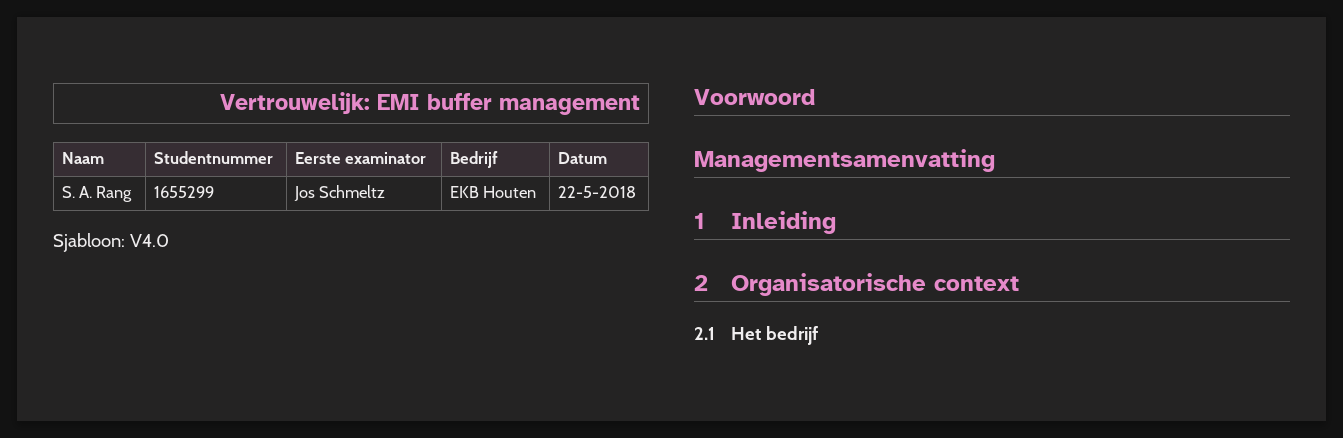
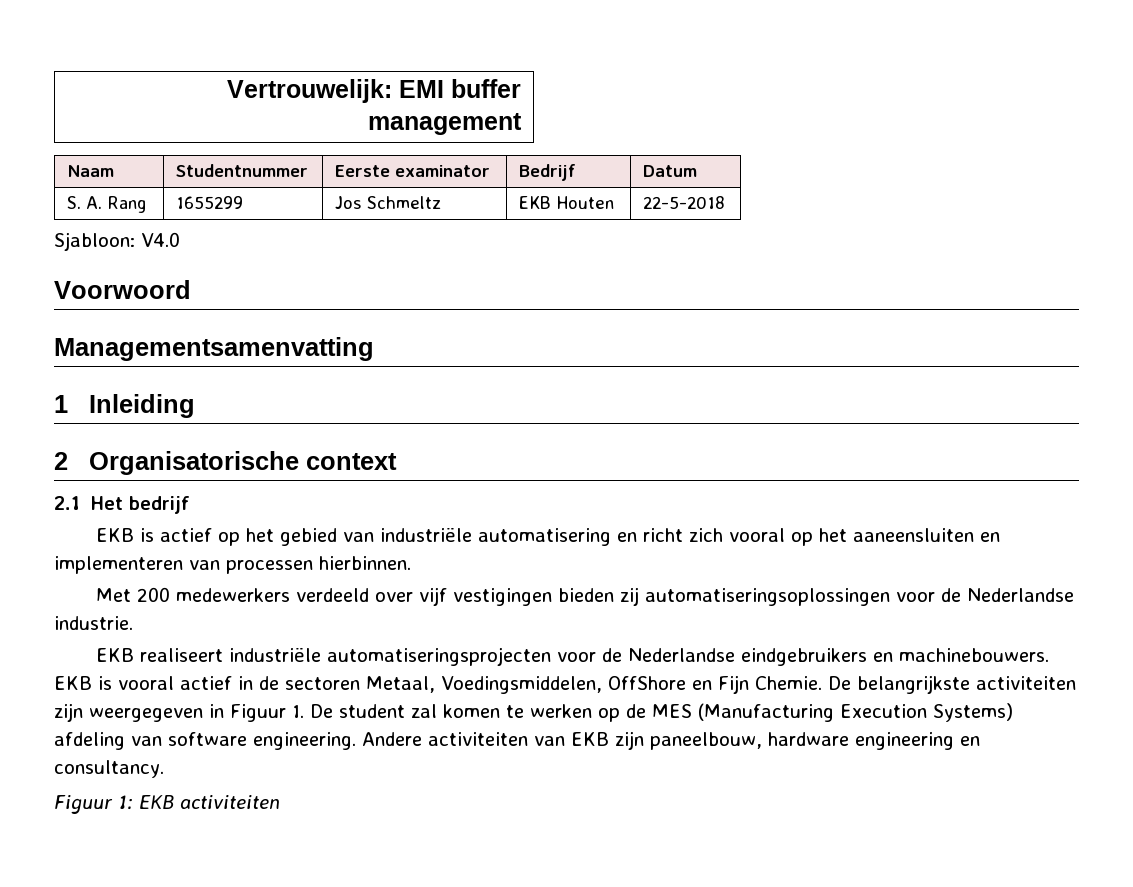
+ EKB is actief op het gebied van industriële automatisering en richt zich vooral op het aaneensluiten en implementeren van processen hierbinnen.
+ Met 200 medewerkers verdeeld over vijf vestigingen bieden zij automatiseringsoplossingen voor de Nederlandse industrie.
+ EKB realiseert industriële automatiseringsprojecten voor de Nederlandse eindgebruikers en machinebouwers. EKB is vooral actief in de sectoren Metaal, Voedingsmiddelen, OffShore en Fijn Chemie. De belangrijkste activiteiten zijn weergegeven in Figuur 1. De student zal komen te werken op de MES (Manufacturing Execution Systems) afdeling van software engineering. Andere activiteiten van EKB zijn paneelbouw, hardware engineering en consultancy.
+ Figuur 1: EKB activiteiten

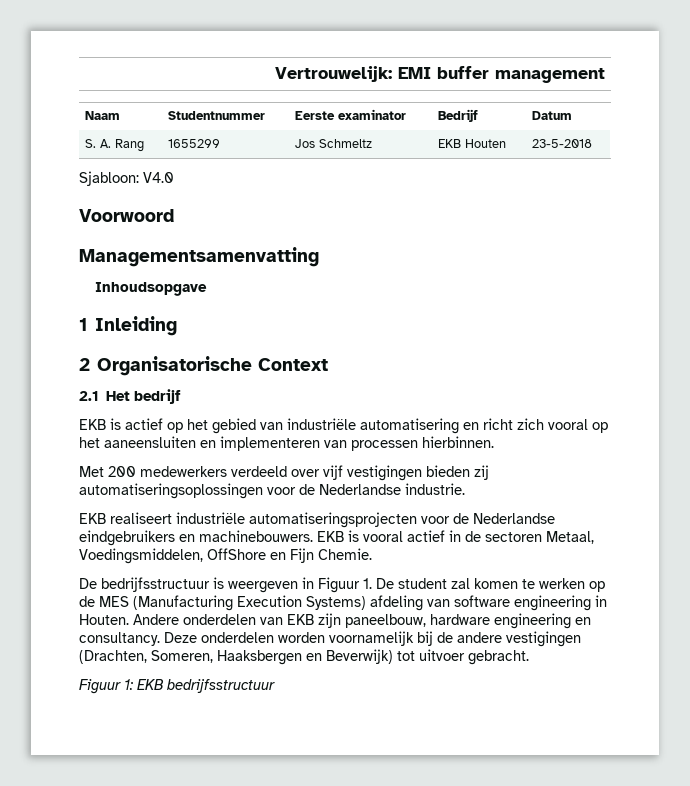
- S. A. Rang | 1655299 | Jos Schmeltz | EKB Houten | 22-5-2018
+ S. A. Rang | 1655299 | Jos Schmeltz | EKB Houten | 23-5-2018
+ Inhoudsopgave
- 2 Organisatorische context
+ 2 Organisatorische Context
- EKB is vooral actief in de sectoren Metaal, Voedingsmiddelen, OffShore en Fijn Chemie. De belangrijkste activiteiten zijn weergegeven in Figuur 1. De student zal komen te werken op de MES (Manufacturing Execution Systems) afdeling van software engineering. Andere activiteiten van EKB zijn paneelbouw, hardware engineering en consultancy.
+ EKB is vooral actief in de sectoren Metaal, Voedingsmiddelen, OffShore en Fijn Chemie.
+ De bedrijfsstructuur is weergeven in Figuur 1. De student zal komen te werken op de MES (Manufacturing Execution Systems) afdeling van software engineering in Houten. Andere onderdelen van EKB zijn paneelbouw, hardware engineering en consultancy. Deze onderdelen worden voornamelijk bij de andere vestigingen (Drachten, Someren, Haaksbergen en Beverwijk) tot uitvoer gebracht.
- Figuur 1: EKB activiteiten
+ Figuur 1: EKB bedrijfsstructuur

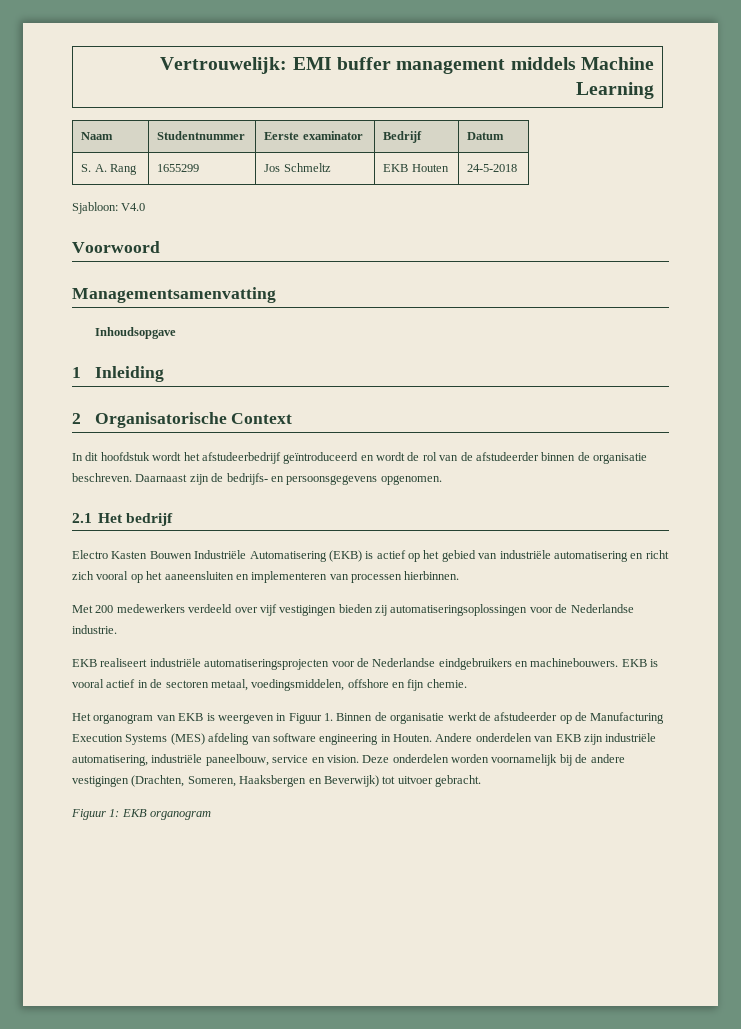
- Vertrouwelijk: EMI buffer management
+ Vertrouwelijk: EMI buffer management middels Machine Learning
- S. A. Rang | 1655299 | Jos Schmeltz | EKB Houten | 23-5-2018
+ S. A. Rang | 1655299 | Jos Schmeltz | EKB Houten | 24-5-2018
+ In dit hoofdstuk wordt het afstudeerbedrijf geïntroduceerd en wordt de rol van de afstudeerder binnen de organisatie beschreven. Daarnaast zijn de bedrijfs- en persoonsgegevens opgenomen.
  2.1 Het bedrijf
- EKB is actief op het gebied van industriële automatisering en richt zich vooral op het aaneensluiten en implementeren van processen hierbinnen.
+ Electro Kasten Bouwen Industriële Automatisering (EKB) is actief op het gebied van industriële automatisering en richt zich vooral op het aaneensluiten en implementeren van processen hierbinnen.
- EKB is vooral actief in de sectoren Metaal, Voedingsmiddelen, OffShore en Fijn Chemie.
- De bedrijfsstructuur is weergeven in Figuur 1. De student zal komen te werken op de MES (Manufacturing Execution Systems) afdeling van software engineering in Houten.
+ EKB is vooral actief in de sectoren metaal, voedingsmiddelen, offshore en fijn chemie.
+ Het organogram van EKB is weergeven in Figuur 1. Binnen de organisatie werkt de afstudeerder op de Manufacturing Execution Systems (MES) afdeling van software engineering in Houten.
- Andere onderdelen van EKB zijn paneelbouw, hardware engineering en consultancy.
+ Andere onderdelen van EKB zijn industriële automatisering, industriële paneelbouw, service en vision.
- Figuur 1: EKB bedrijfsstructuur
+ Figuur 1: EKB organogram

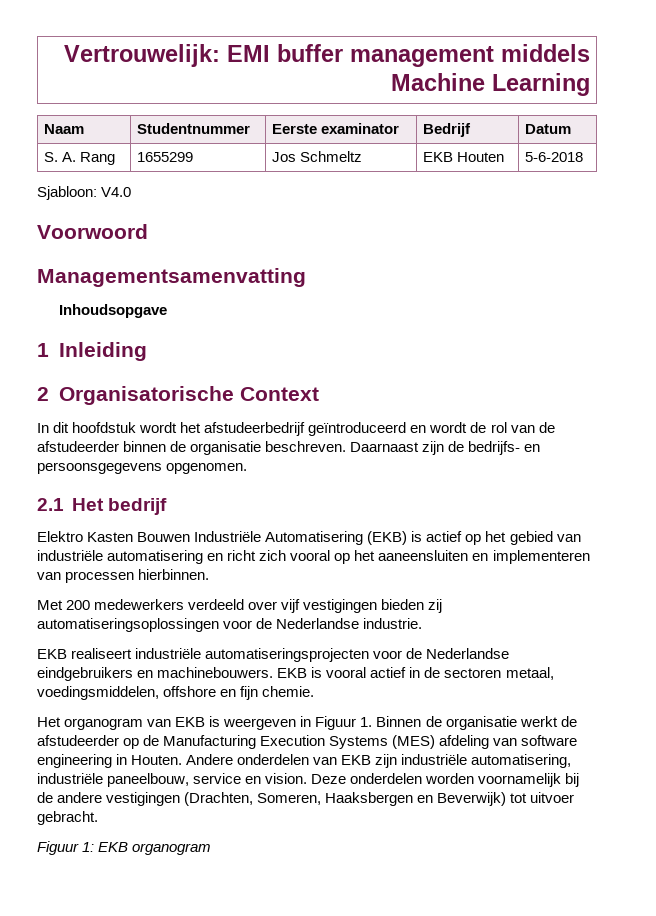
- S. A. Rang | 1655299 | Jos Schmeltz | EKB Houten | 24-5-2018
+ S. A. Rang | 1655299 | Jos Schmeltz | EKB Houten | 5-6-2018
- Electro Kasten Bouwen Industriële Automatisering (EKB) is actief op het gebied van industriële automatisering en richt zich vooral op het aaneensluiten en implementeren van processen hierbinnen.
+ Elektro Kasten Bouwen Industriële Automatisering (EKB) is actief op het gebied van industriële automatisering en richt zich vooral op het aaneensluiten en implementeren van processen hierbinnen.

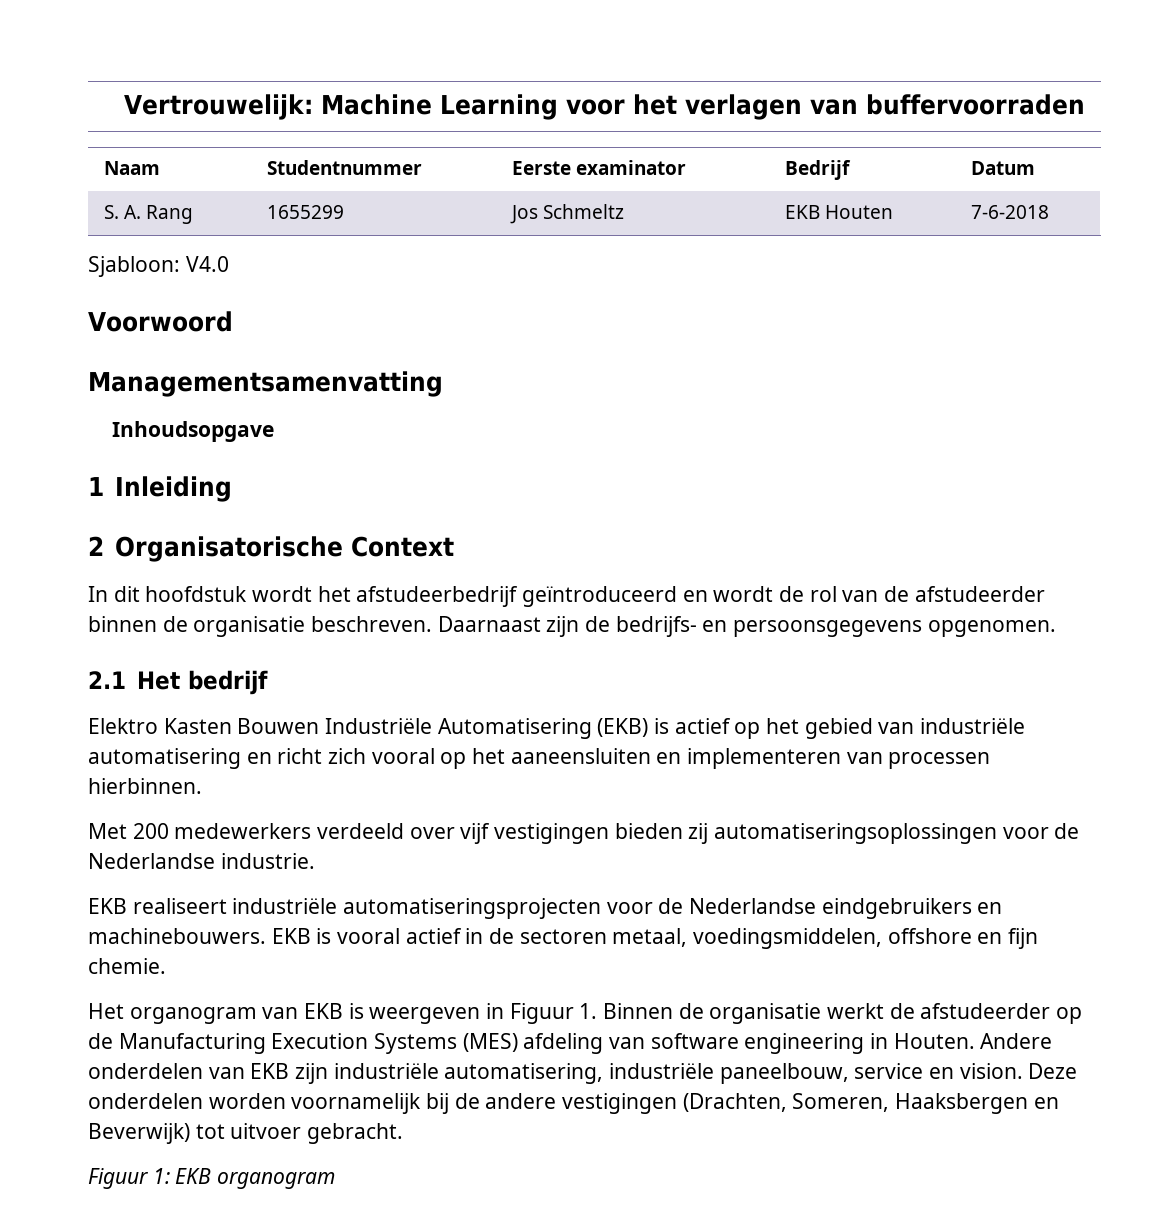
- Vertrouwelijk: EMI buffer management middels Machine Learning
+ Vertrouwelijk: Machine Learning voor het verlagen van buffervoorraden
- S. A. Rang | 1655299 | Jos Schmeltz | EKB Houten | 5-6-2018
+ S. A. Rang | 1655299 | Jos Schmeltz | EKB Houten | 7-6-2018

